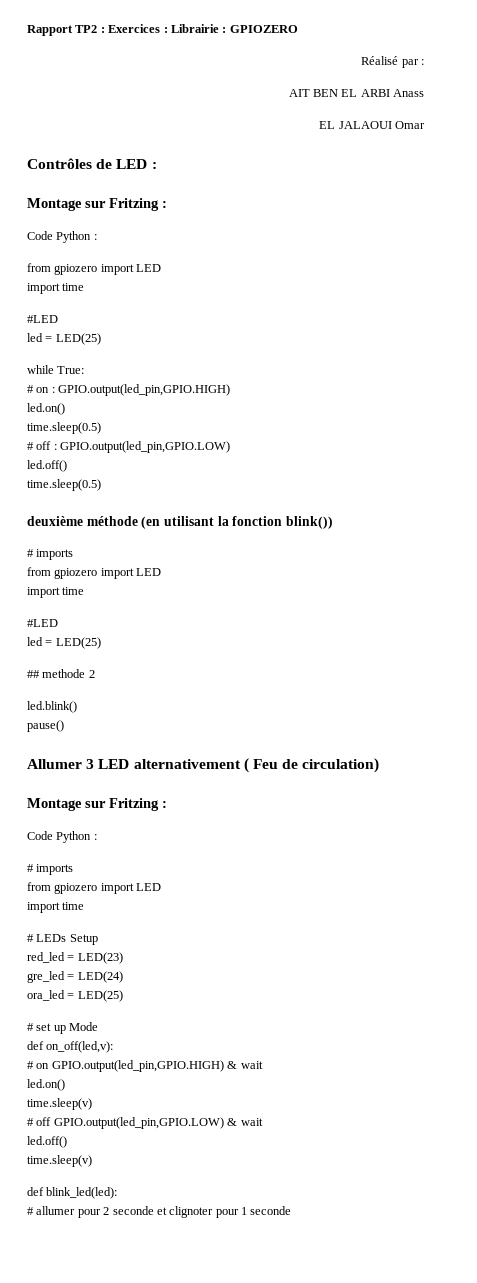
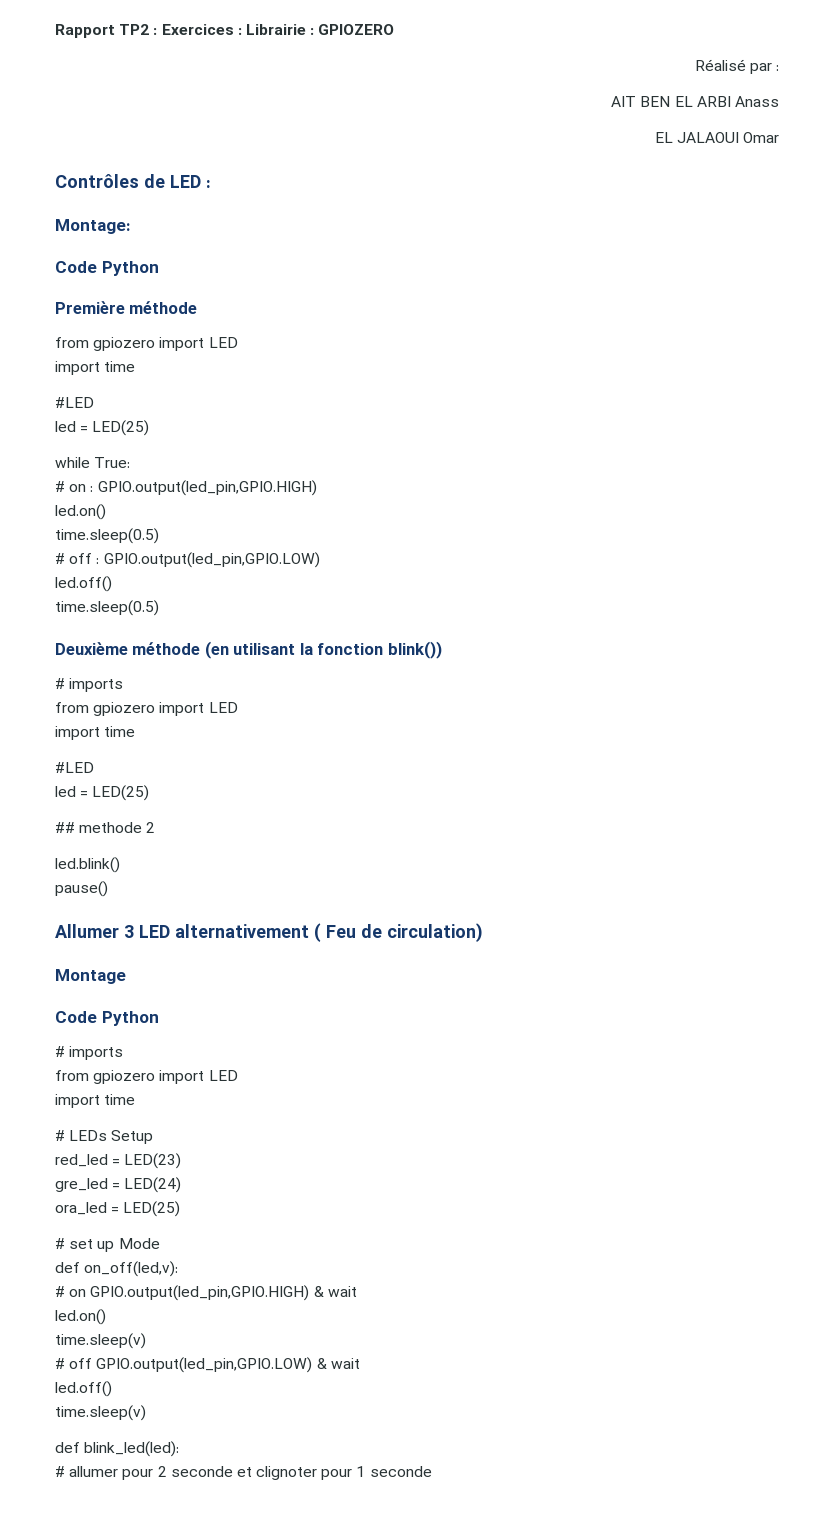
  Contrôles de LED :
- Montage sur Fritzing :
- Code Python :
+ Montage:
+ Code Python
+ Première méthode
- deuxième méthode (en utilisant la fonction blink())
+ Deuxième méthode (en utilisant la fonction blink())
  Allumer 3 LED alternativement ( Feu de circulation)
- Montage sur Fritzing :
- Code Python :
+ Montage
+ Code Python

